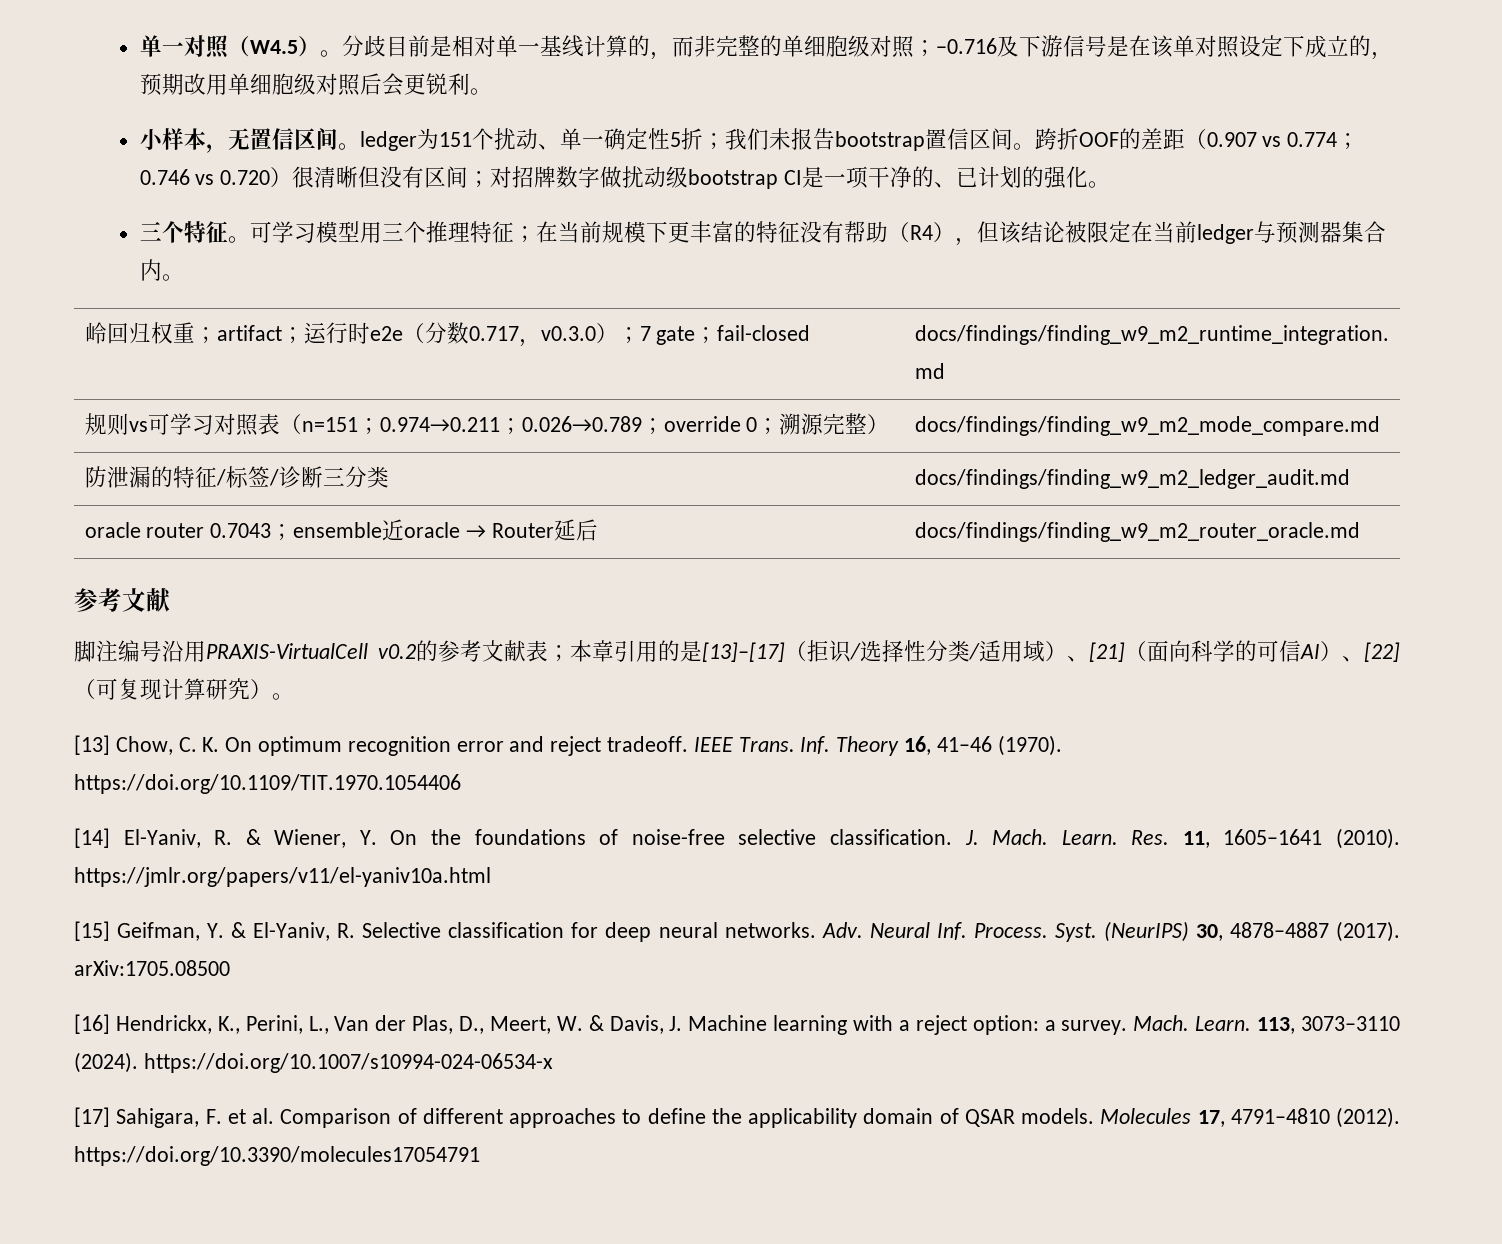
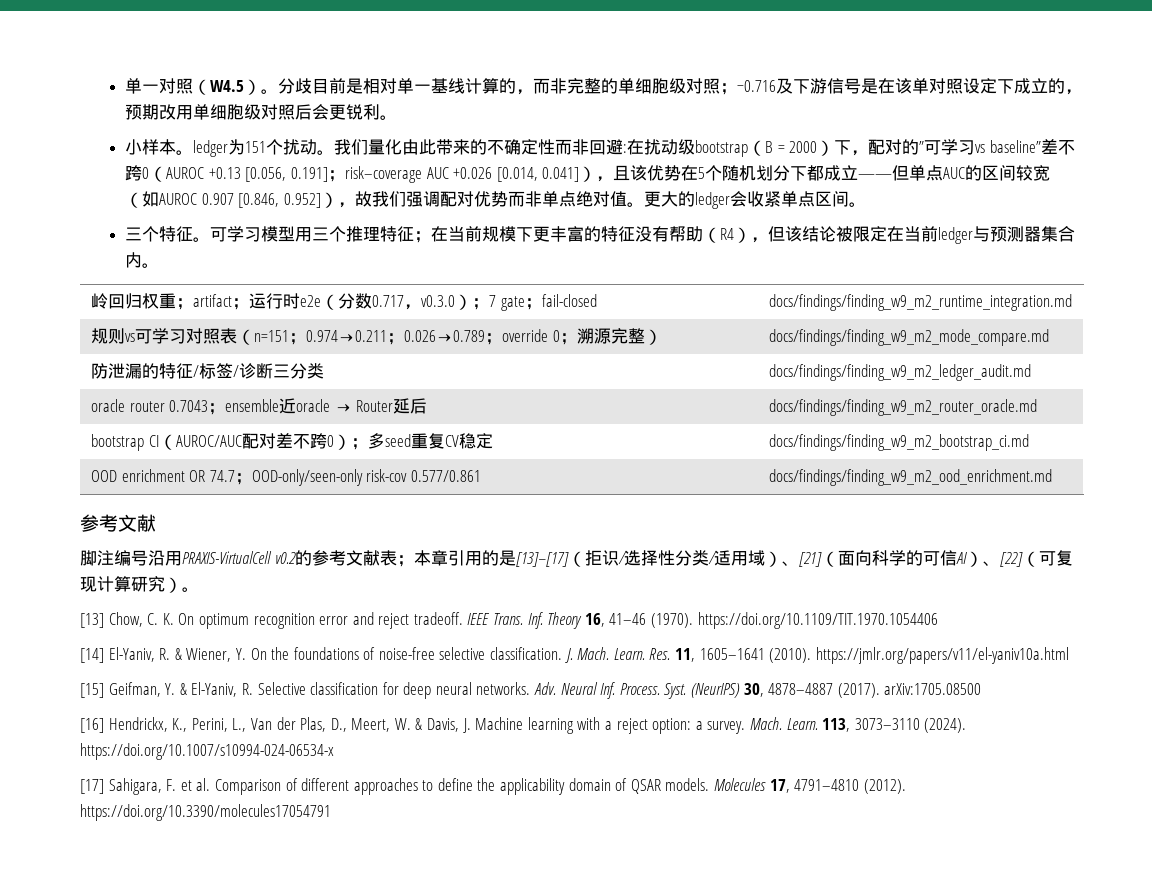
- 小样本，无置信区间。ledger为151个扰动、单一确定性5折；我们未报告bootstrap置信区间。跨折OOF的差距（0.907 vs 0.774；0.746 vs 0.720）很清晰但没有区间；对招牌数字做扰动级bootstrap CI是一项干净的、已计划的强化。
+ 小样本。ledger为151个扰动。我们量化由此带来的不确定性而非回避:在扰动级bootstrap（B = 2000）下，配对的”可学习vs baseline”差不跨0（AUROC +0.13 [0.056, 0.191]；risk–coverage AUC +0.026 [0.014, 0.041]），且该优势在5个随机划分下都成立——但单点AUC的区间较宽（如AUROC 0.907 [0.846, 0.952]），故我们强调配对优势而非单点绝对值。更大的ledger会收紧单点区间。
+ bootstrap CI（AUROC/AUC配对差不跨0）；多seed重复CV稳定 | docs/findings/finding_w9_m2_bootstrap_ci.md
+ OOD enrichment OR 74.7；OOD-only/seen-only risk-cov 0.577/0.861 | docs/findings/finding_w9_m2_ood_enrichment.md

